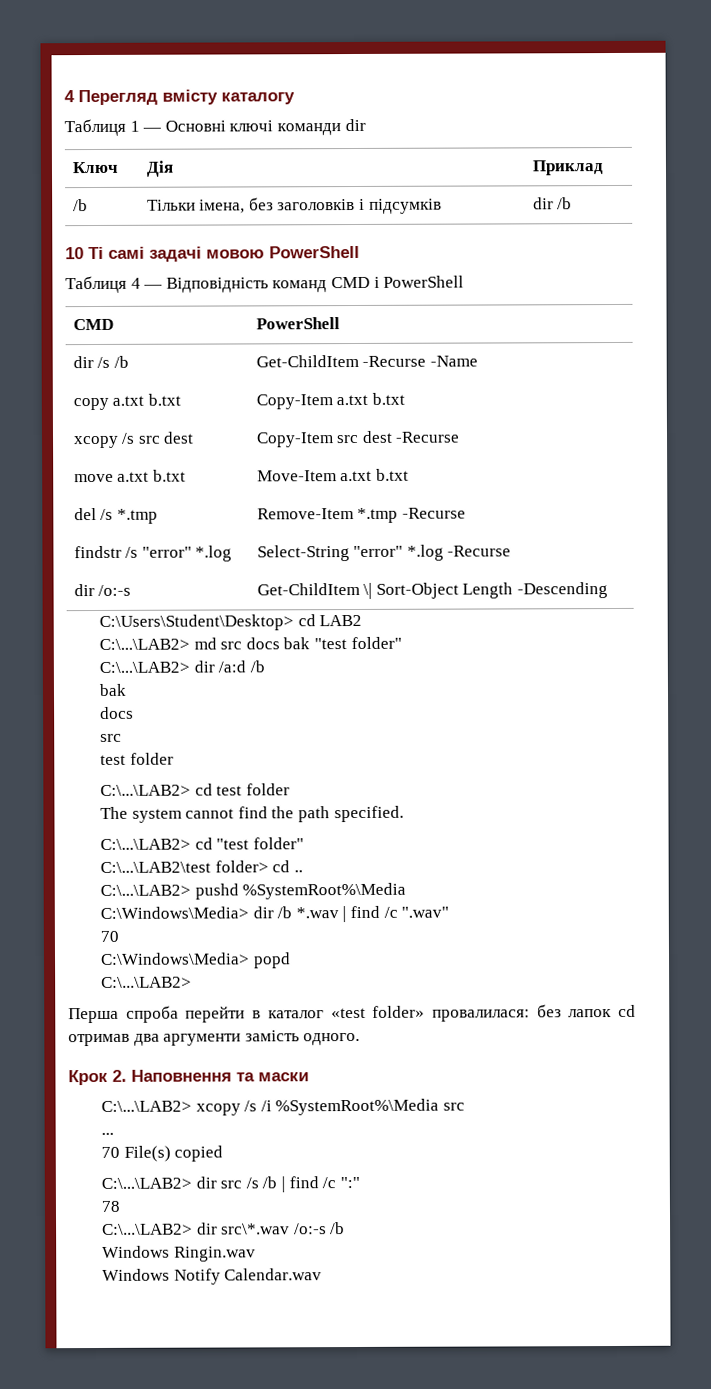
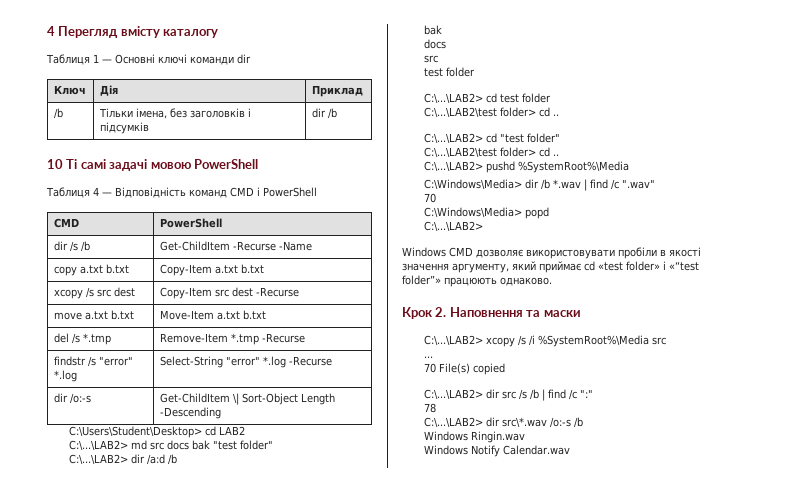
  C:\...\LAB2> cd test folder
- The system cannot find the path specified.
+ C:\...\LAB2\test folder> cd ..
- Перша спроба перейти в каталог «test folder» провалилася: без лапок cd отримав два аргументи замість одного.
+ Windows CMD дозволяє використовувати пробіли в якості значення аргументу, який приймає cd «test folder» і «“test folder”» працюють однаково.

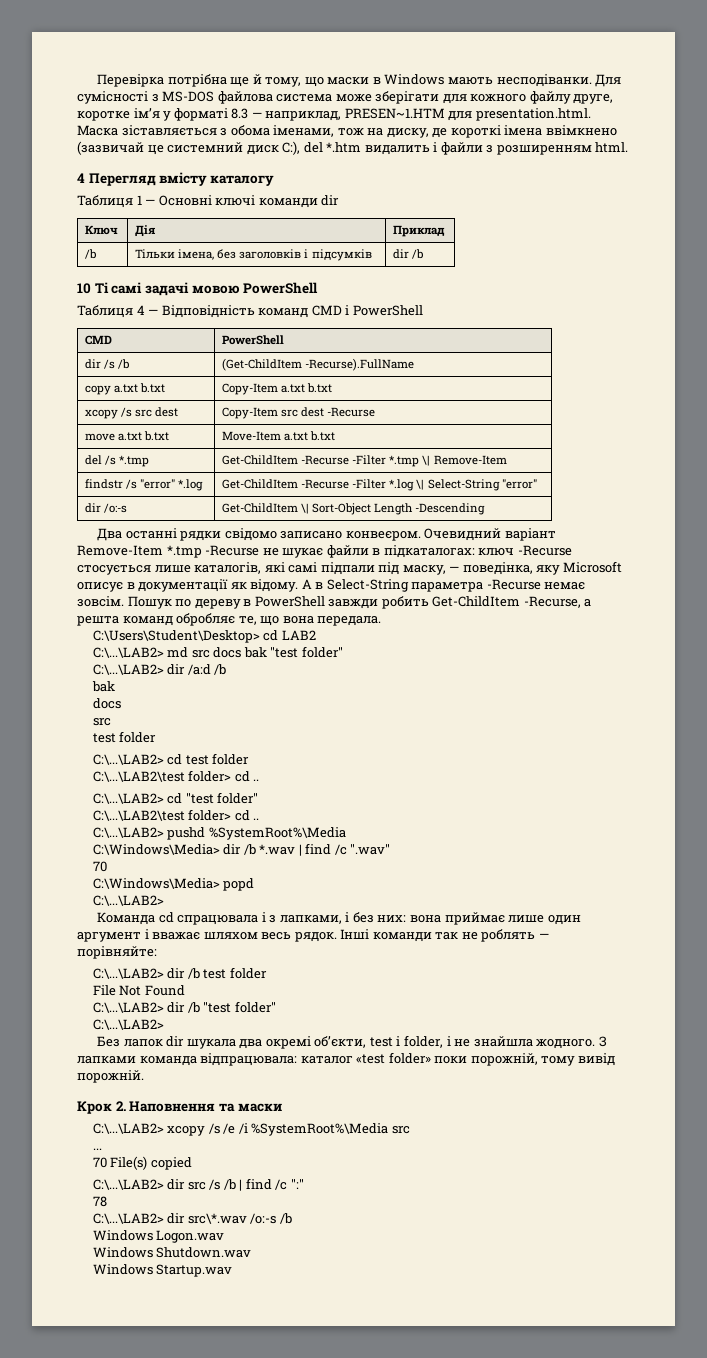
+ Перевірка потрібна ще й тому, що маски в Windows мають несподіванки. Для сумісності з MS-DOS файлова система може зберігати для кожного файлу друге, коротке ім’я у форматі 8.3 — наприклад, PRESEN~1.HTM для presentation.html. Маска зіставляється з обома іменами, тож на диску, де короткі імена ввімкнено (зазвичай це системний диск C:), del *.htm видалить і файли з розширенням html.
- dir /s /b | Get-ChildItem -Recurse -Name
+ dir /s /b | (Get-ChildItem -Recurse).FullName
- del /s *.tmp | Remove-Item *.tmp -Recurse
+ del /s *.tmp | Get-ChildItem -Recurse -Filter *.tmp \| Remove-Item
- findstr /s "error" *.log | Select-String "error" *.log -Recurse
+ findstr /s "error" *.log | Get-ChildItem -Recurse -Filter *.log \| Select-String "error"
+ Два останні рядки свідомо записано конвеєром. Очевидний варіант Remove-Item *.tmp -Recurse не шукає файли в підкаталогах: ключ -Recurse стосується лише каталогів, які самі підпали під маску, — поведінка, яку Microsoft описує в документації як відому. А в Select-String параметра -Recurse немає зовсім. Пошук по дереву в PowerShell завжди робить Get-ChildItem -Recurse, а решта команд обробляє те, що вона передала.
- Windows CMD дозволяє використовувати пробіли в якості значення аргументу, який приймає cd «test folder» і «“test folder”» працюють однаково.
+ Команда cd спрацювала і з лапками, і без них: вона приймає лише один аргумент і вважає шляхом весь рядок. Інші команди так не роблять — порівняйте:
+ C:\...\LAB2> dir /b test folder
+ File Not Found
+ C:\...\LAB2> dir /b "test folder"
+ C:\...\LAB2>
+ Без лапок dir шукала два окремі об’єкти, test і folder, і не знайшла жодного. З лапками команда відпрацювала: каталог «test folder» поки порожній, тому вивід порожній.
- C:\...\LAB2> xcopy /s /i %SystemRoot%\Media src
+ C:\...\LAB2> xcopy /s /e /i %SystemRoot%\Media src
- Windows Ringin.wav
- Windows Notify Calendar.wav
+ Windows Logon.wav
+ Windows Shutdown.wav
+ Windows Startup.wav

